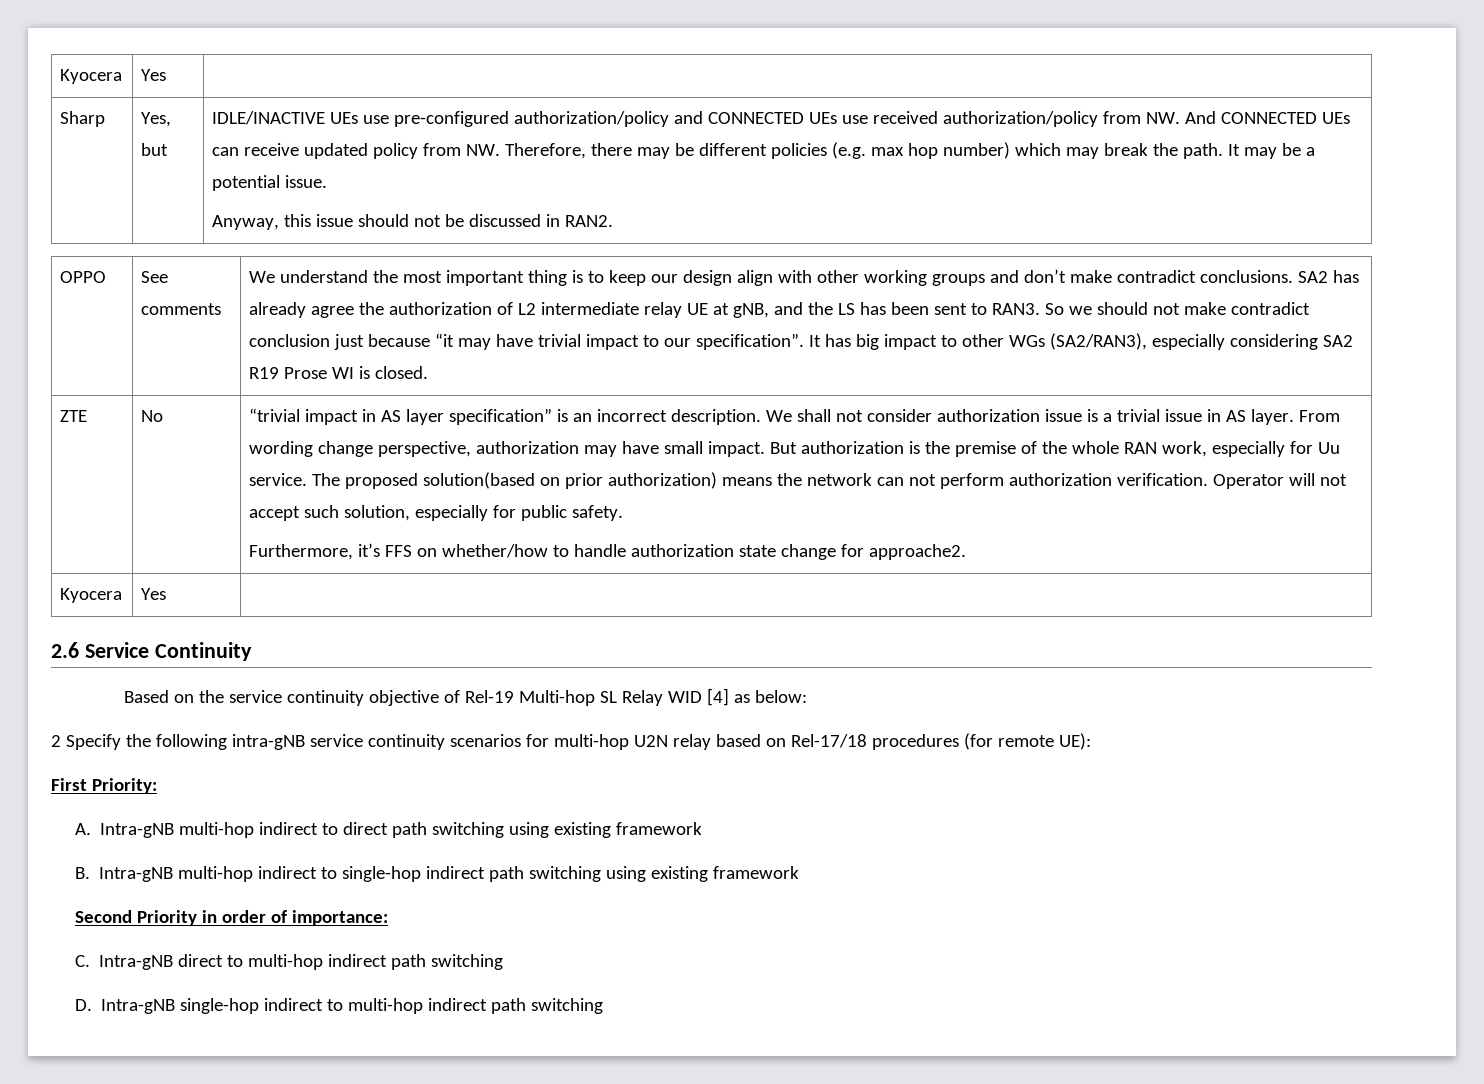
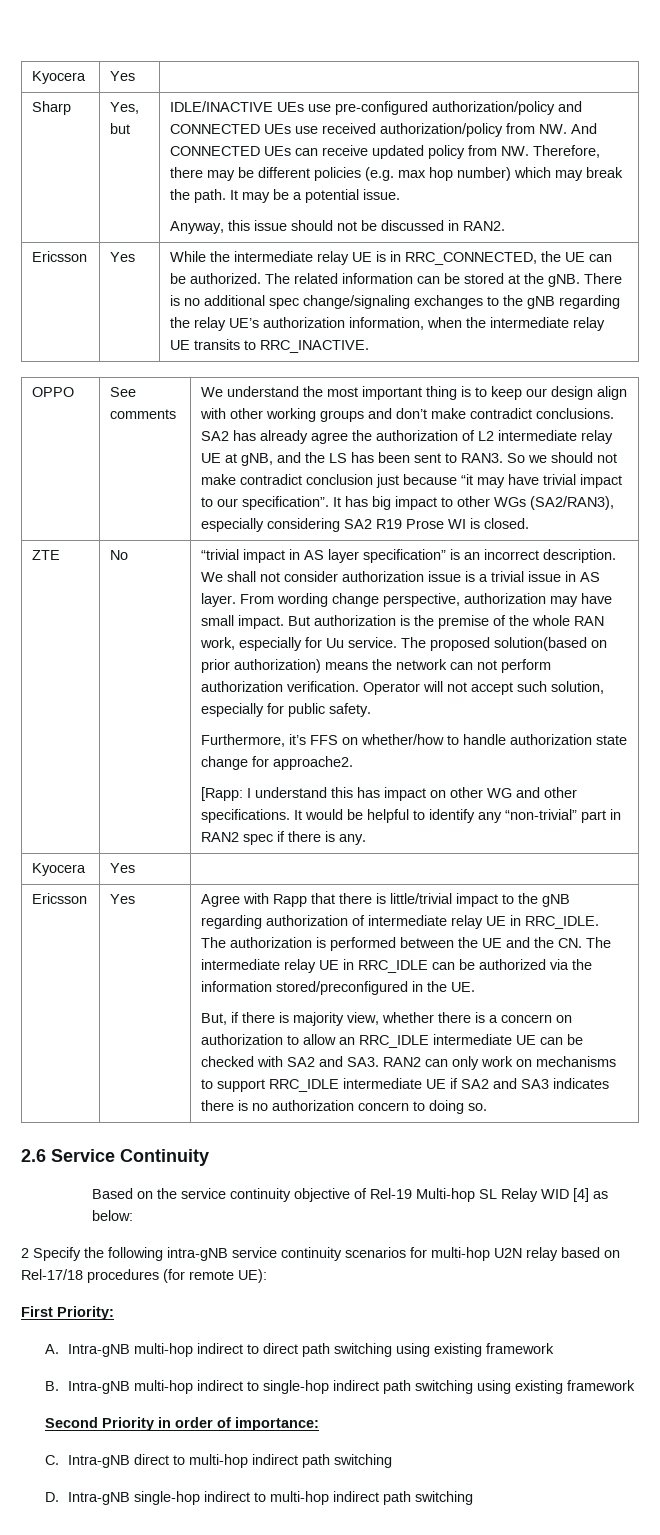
+ Ericsson | Yes | While the intermediate relay UE is in RRC_CONNECTED, the UE can be authorized. The related information can be stored at the gNB. There is no additional spec change/signaling exchanges to the gNB regarding the relay UE’s authorization information, when the intermediate relay UE transits to RRC_INACTIVE.
  Furthermore, it’s FFS on whether/how to handle authorization state change for approache2.
+ [Rapp: I understand this has impact on other WG and other specifications. It would be helpful to identify any “non-trivial” part in RAN2 spec if there is any.
  Kyocera | Yes |
+ Ericsson | Yes | Agree with Rapp that there is little/trivial impact to the gNB regarding authorization of intermediate relay UE in RRC_IDLE. The authorization is performed between the UE and the CN. The intermediate relay UE in RRC_IDLE can be authorized via the information stored/preconfigured in the UE.
+ But, if there is majority view, whether there is a concern on authorization to allow an RRC_IDLE intermediate UE can be checked with SA2 and SA3. RAN2 can only work on mechanisms to support RRC_IDLE intermediate UE if SA2 and SA3 indicates there is no authorization concern to doing so.

